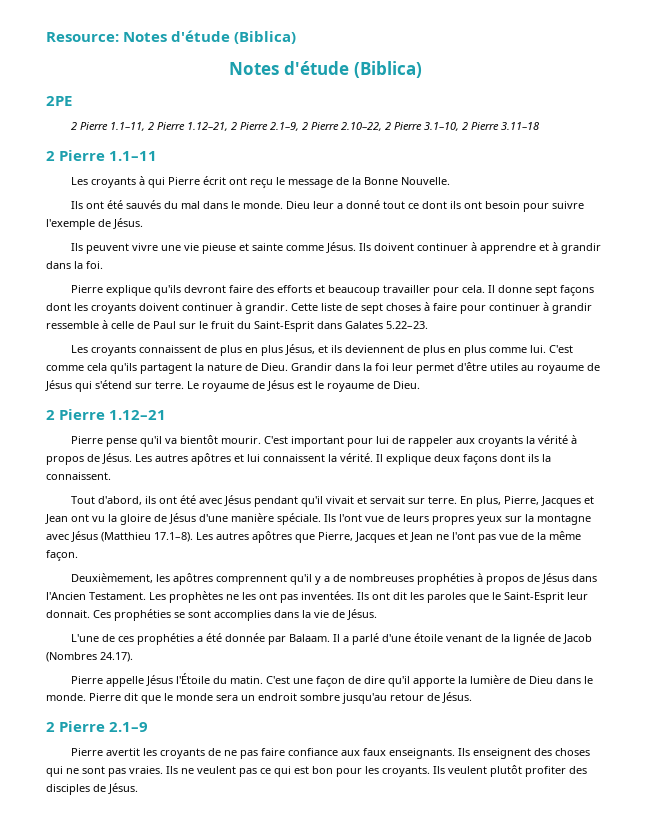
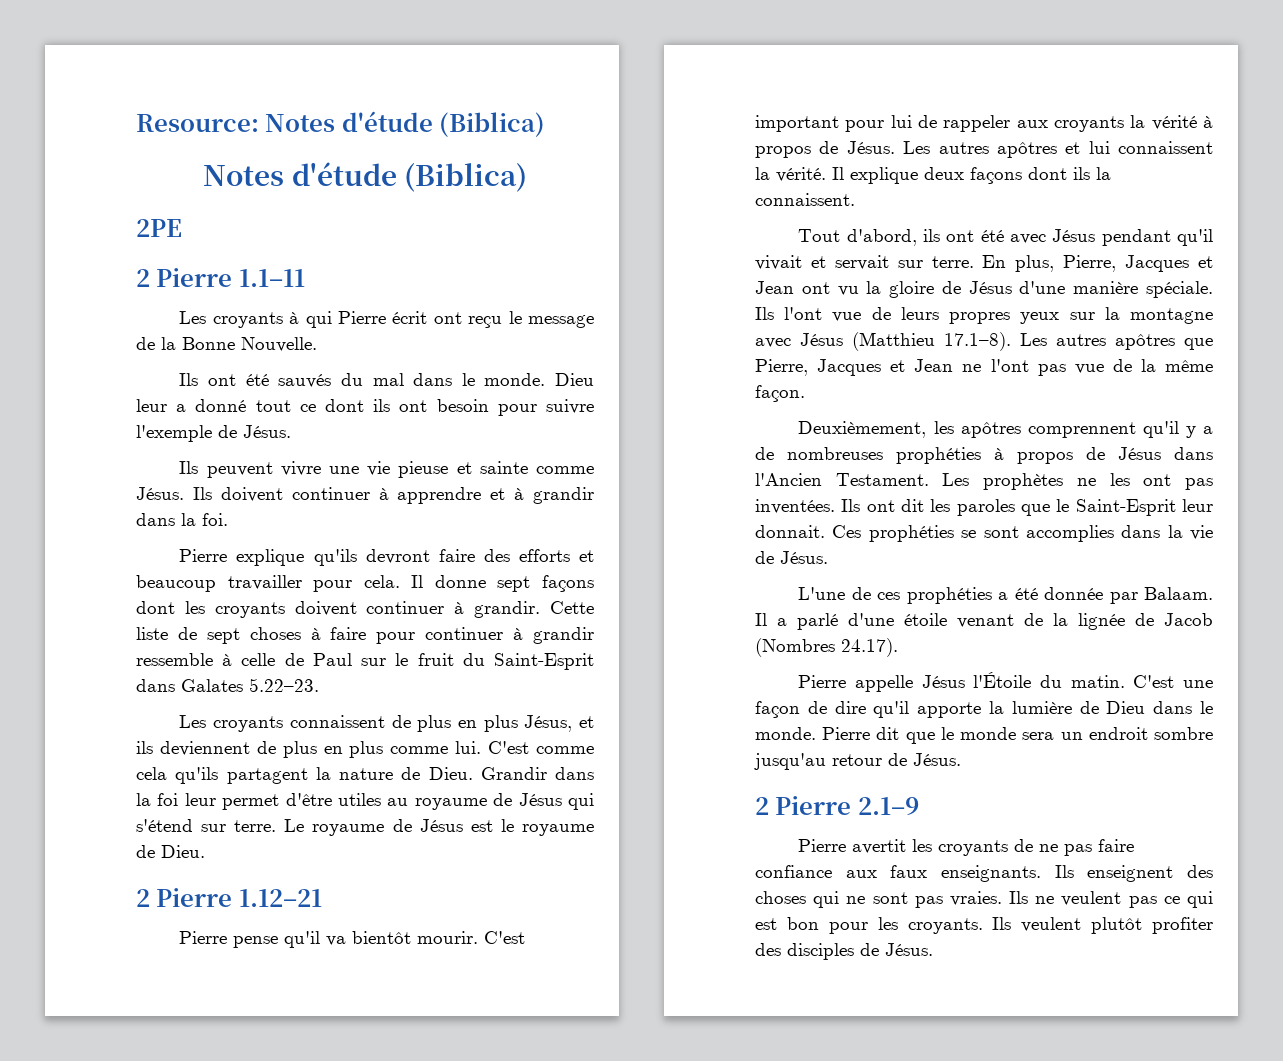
- 2 Pierre 1.1–11, 2 Pierre 1.12–21, 2 Pierre 2.1–9, 2 Pierre 2.10–22, 2 Pierre 3.1–10, 2 Pierre 3.11–18

